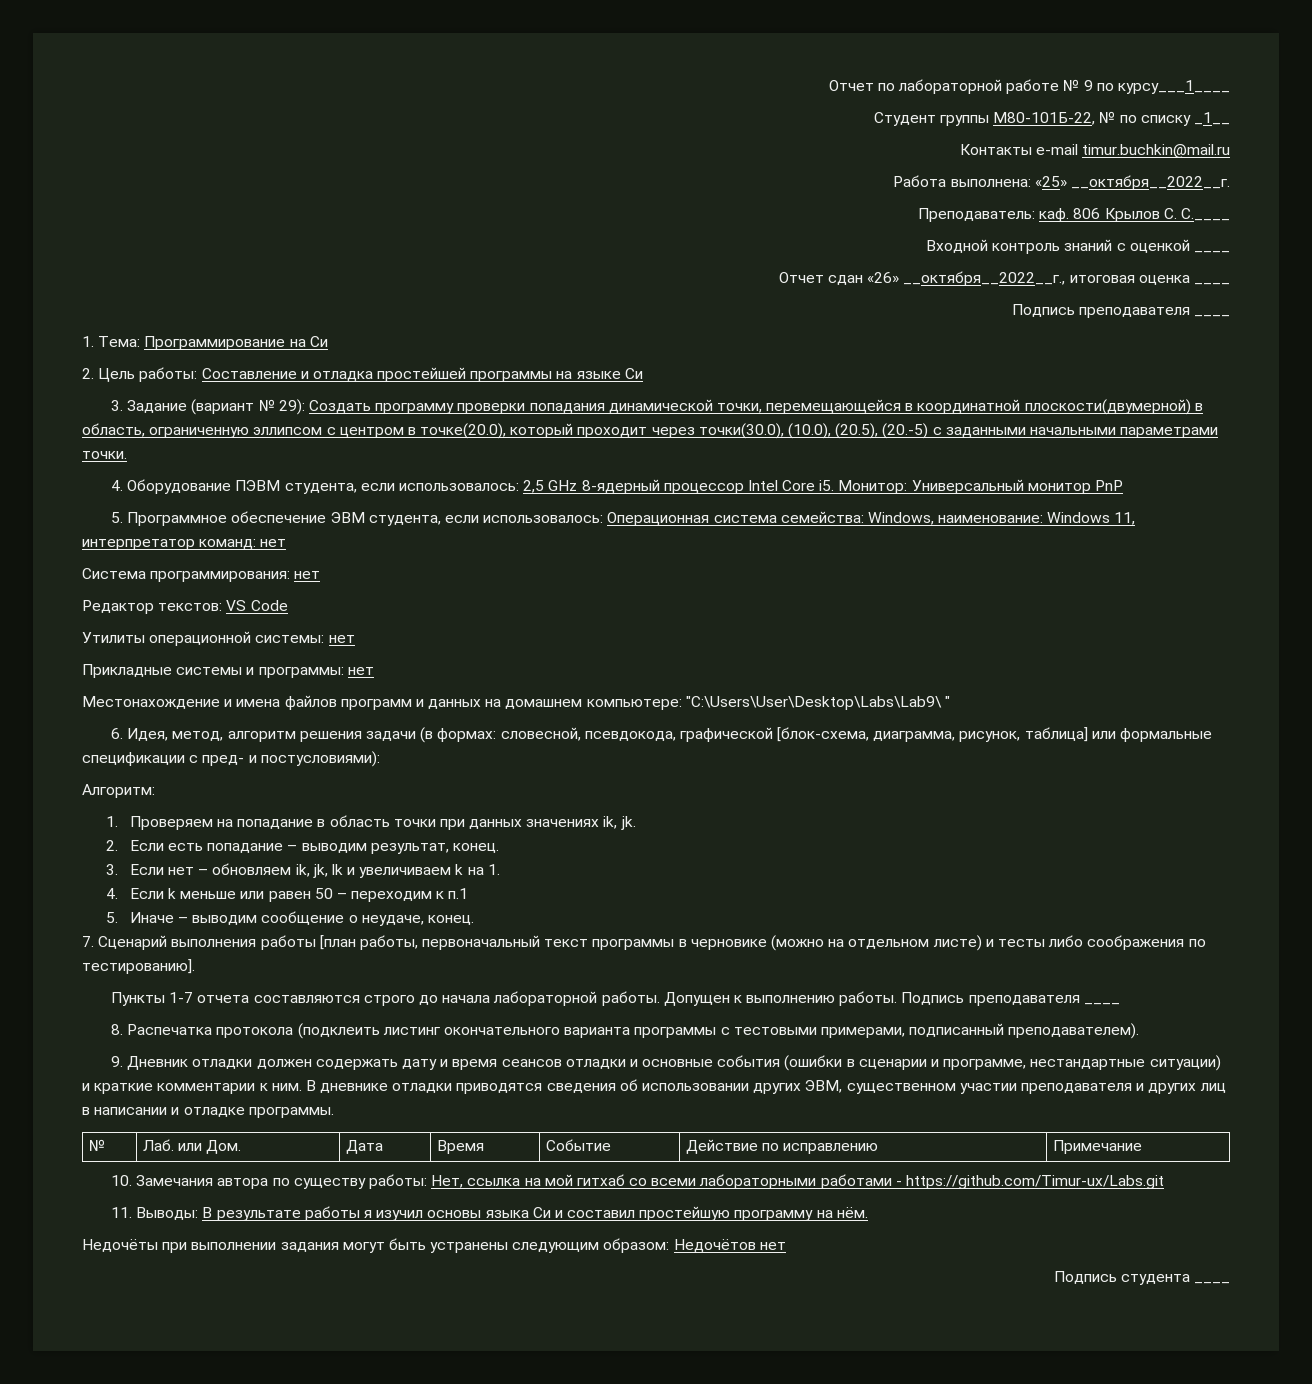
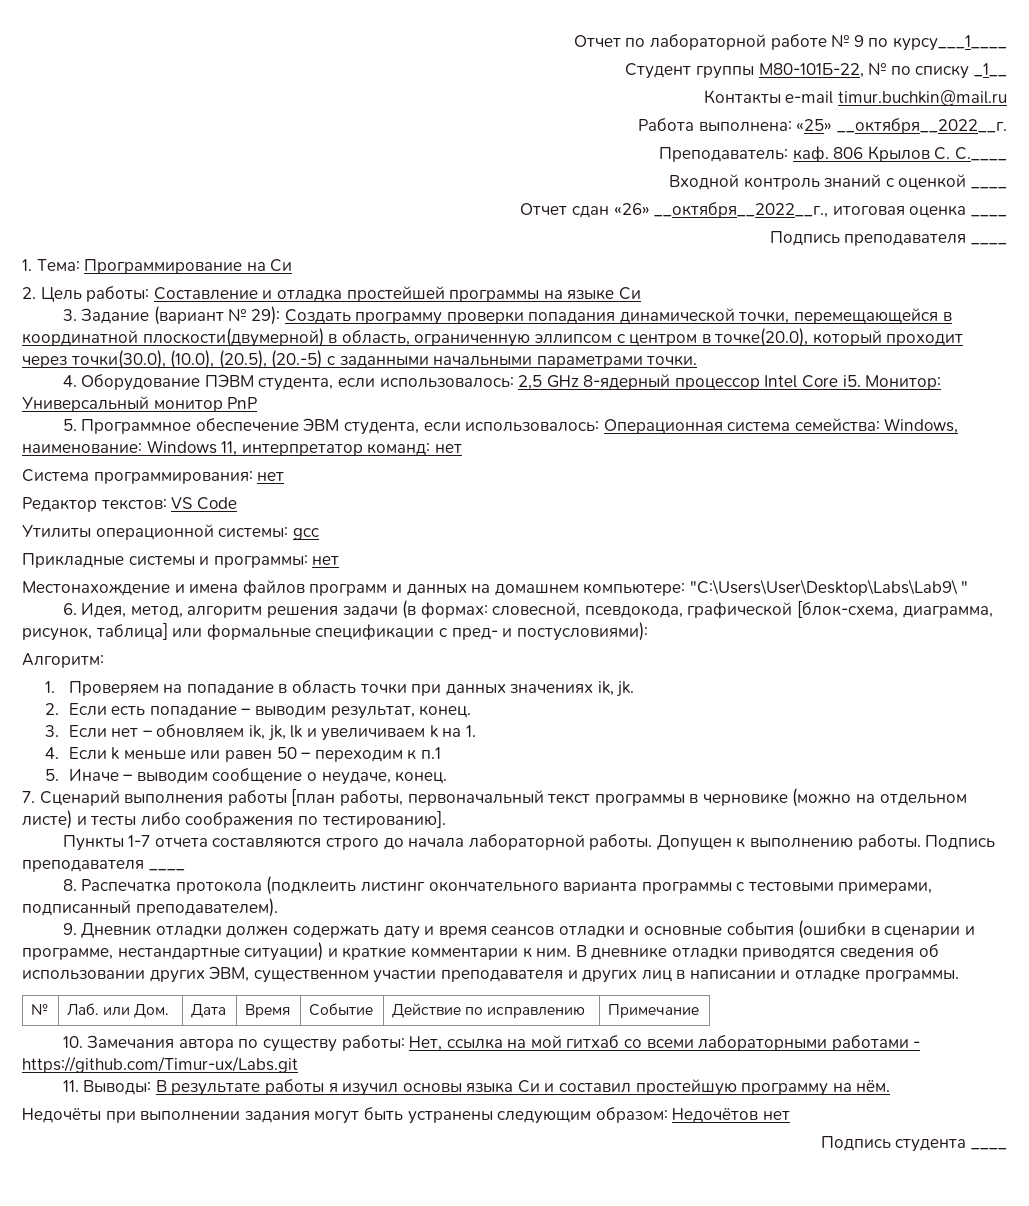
- Утилиты операционной системы: нет
+ Утилиты операционной системы: gcc

